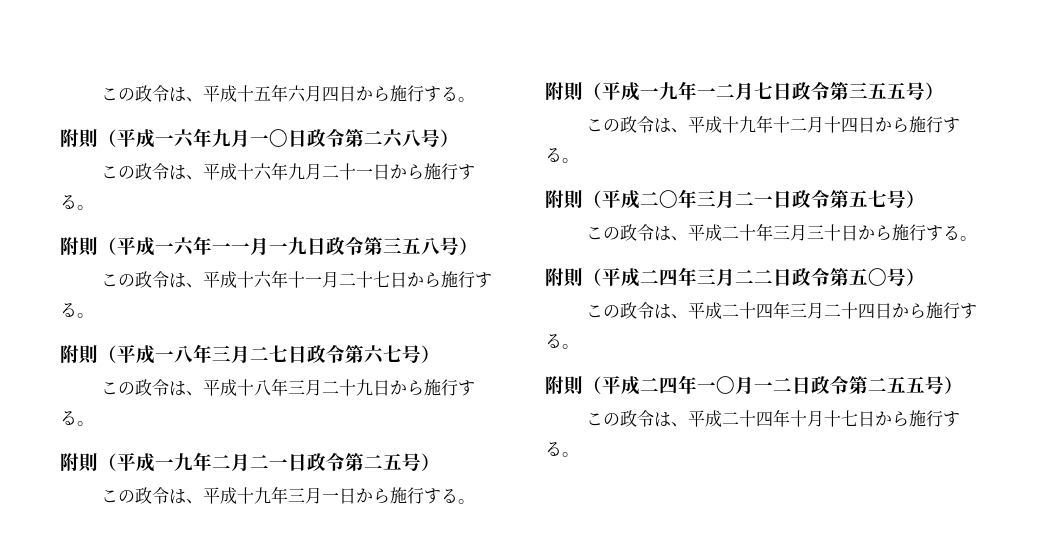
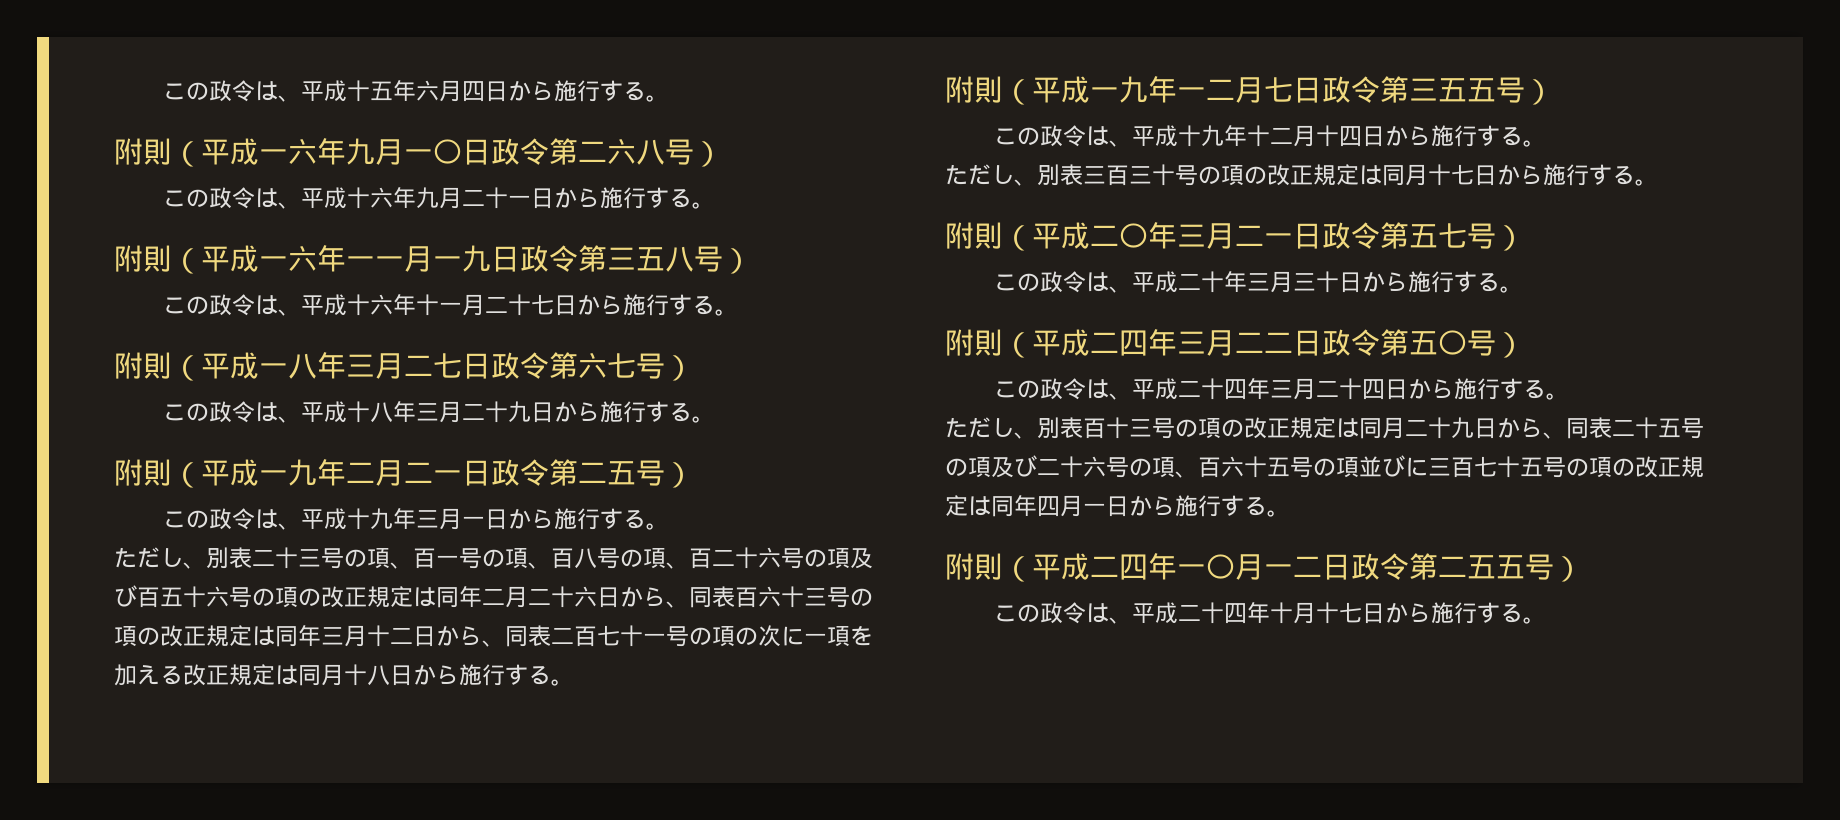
+ ただし、別表二十三号の項、百一号の項、百八号の項、百二十六号の項及び百五十六号の項の改正規定は同年二月二十六日から、同表百六十三号の項の改正規定は同年三月十二日から、同表二百七十一号の項の次に一項を加える改正規定は同月十八日から施行する。
+ ただし、別表三百三十号の項の改正規定は同月十七日から施行する。
+ ただし、別表百十三号の項の改正規定は同月二十九日から、同表二十五号の項及び二十六号の項、百六十五号の項並びに三百七十五号の項の改正規定は同年四月一日から施行する。

